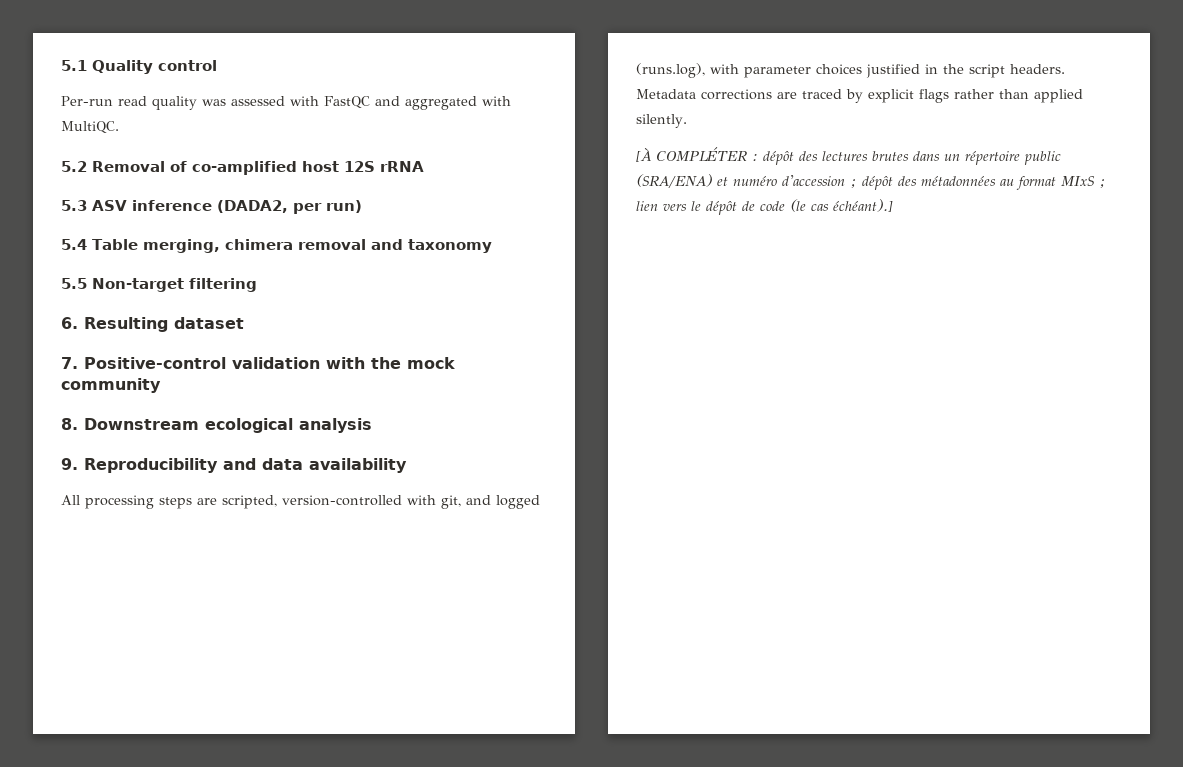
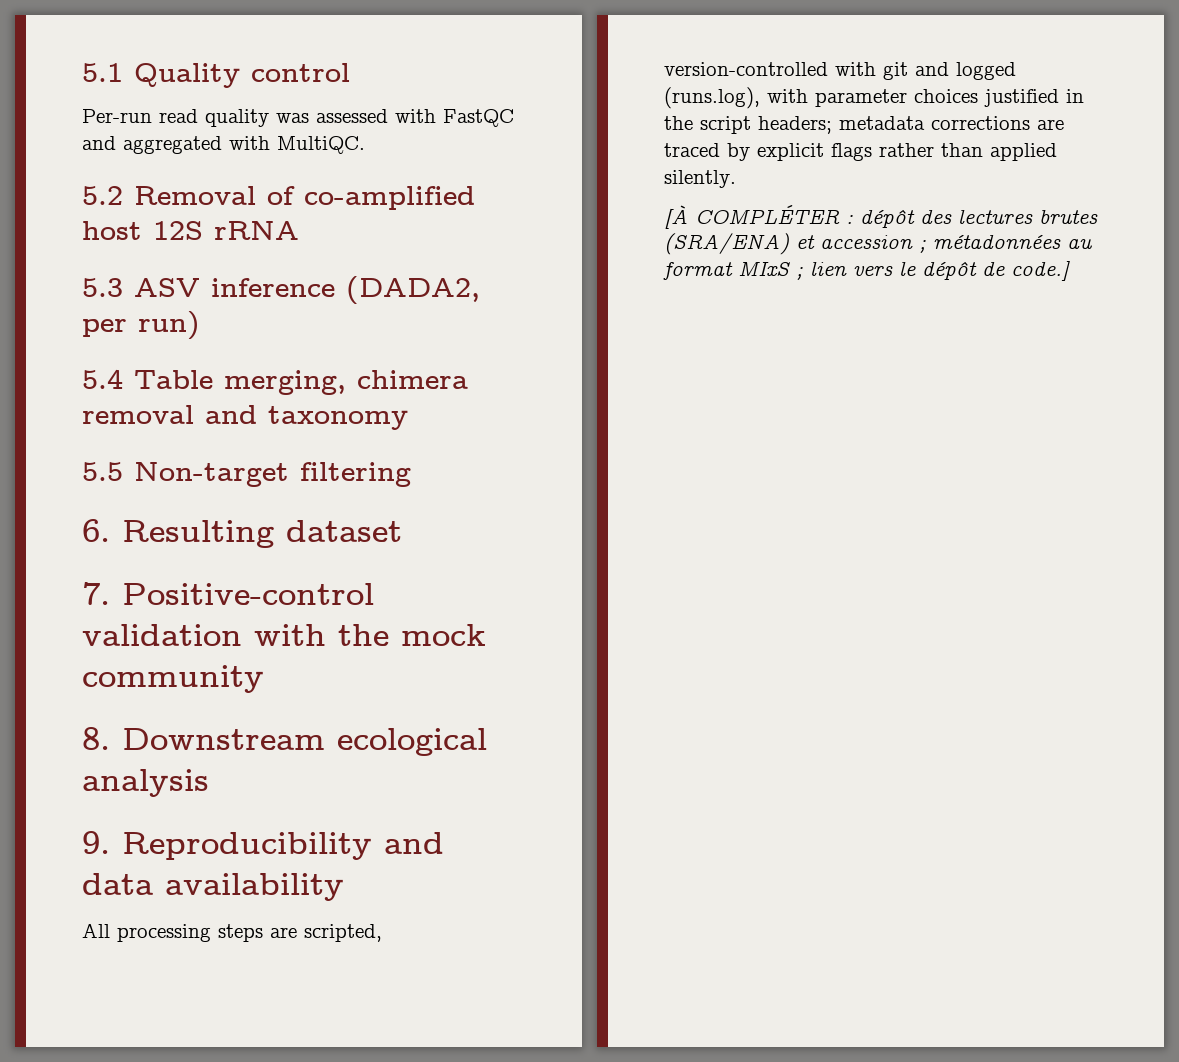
- All processing steps are scripted, version-controlled with git, and logged (runs.log), with parameter choices justified in the script headers. Metadata corrections are traced by explicit flags rather than applied silently.
+ All processing steps are scripted, version-controlled with git and logged (runs.log), with parameter choices justified in the script headers; metadata corrections are traced by explicit flags rather than applied silently.
- [À COMPLÉTER : dépôt des lectures brutes dans un répertoire public (SRA/ENA) et numéro d'accession ; dépôt des métadonnées au format MIxS ; lien vers le dépôt de code (le cas échéant).]
+ [À COMPLÉTER : dépôt des lectures brutes (SRA/ENA) et accession ; métadonnées au format MIxS ; lien vers le dépôt de code.]

